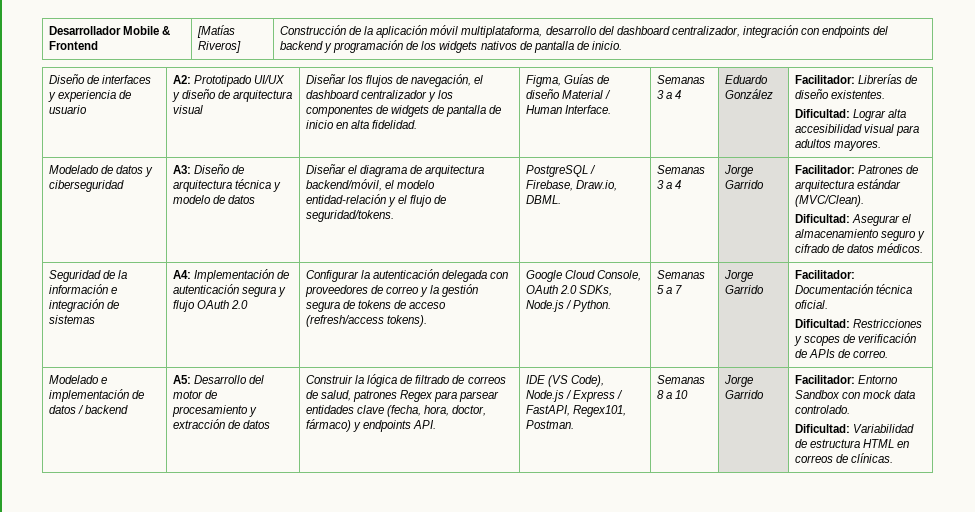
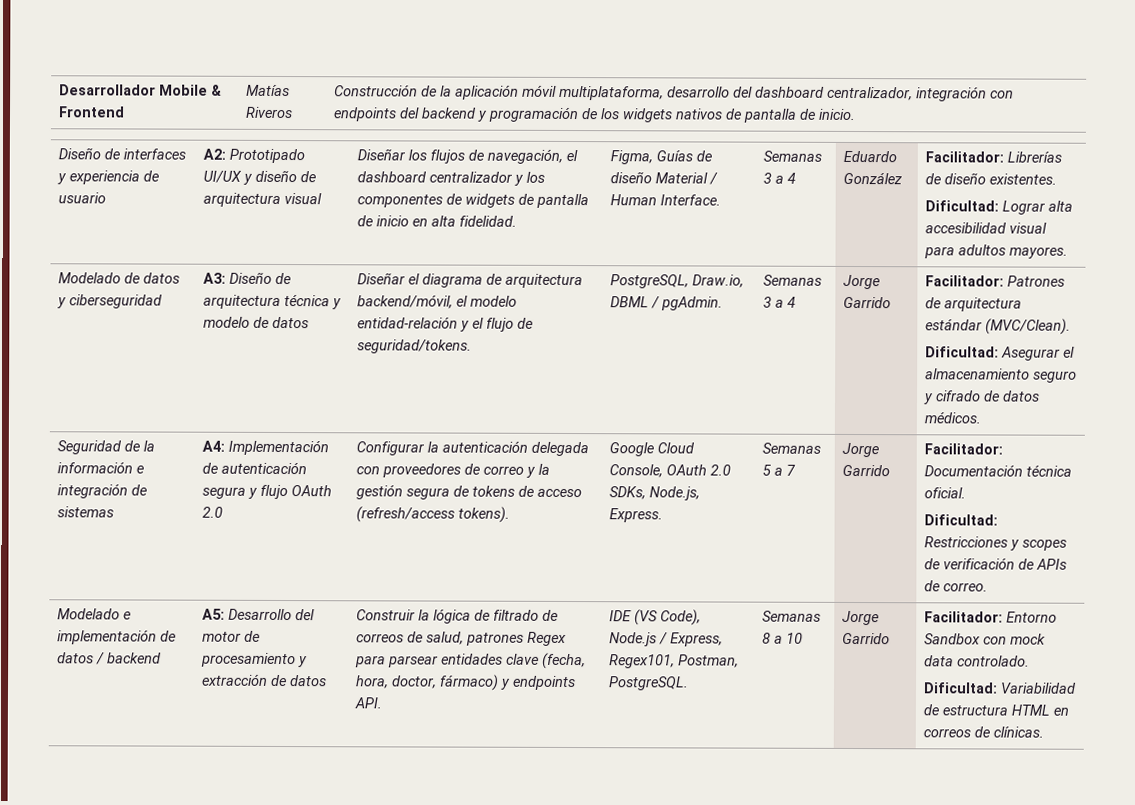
- Desarrollador Mobile & Frontend | [Matías Riveros] | Construcción de la aplicación móvil multiplataforma, desarrollo del dashboard centralizador, integración con endpoints del backend y programación de los widgets nativos de pantalla de inicio.
+ Desarrollador Mobile & Frontend | Matías Riveros | Construcción de la aplicación móvil multiplataforma, desarrollo del dashboard centralizador, integración con endpoints del backend y programación de los widgets nativos de pantalla de inicio.
- PostgreSQL / Firebase, Draw.io, DBML.
+ PostgreSQL, Draw.io, DBML / pgAdmin.
- Google Cloud Console, OAuth 2.0 SDKs, Node.js / Python.
+ Google Cloud Console, OAuth 2.0 SDKs, Node.js, Express.
- IDE (VS Code), Node.js / Express / FastAPI, Regex101, Postman.
+ IDE (VS Code), Node.js / Express, Regex101, Postman, PostgreSQL.

